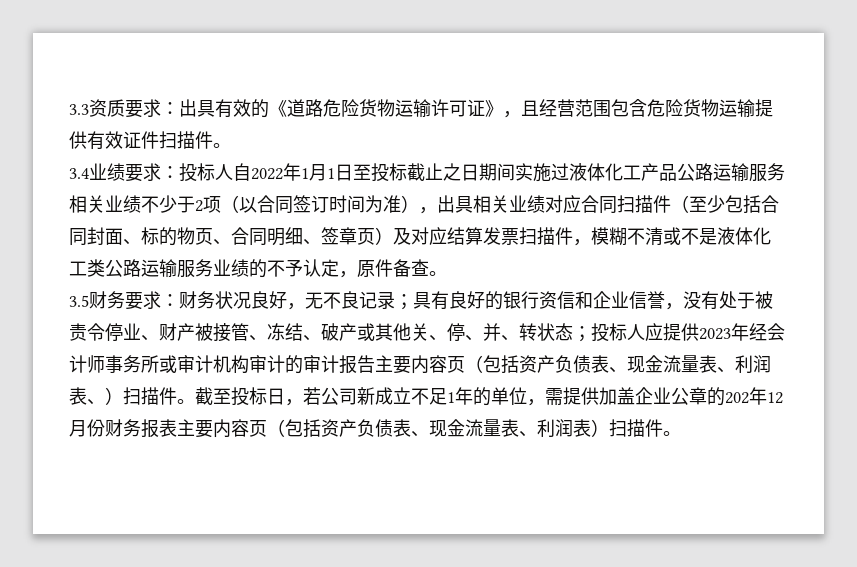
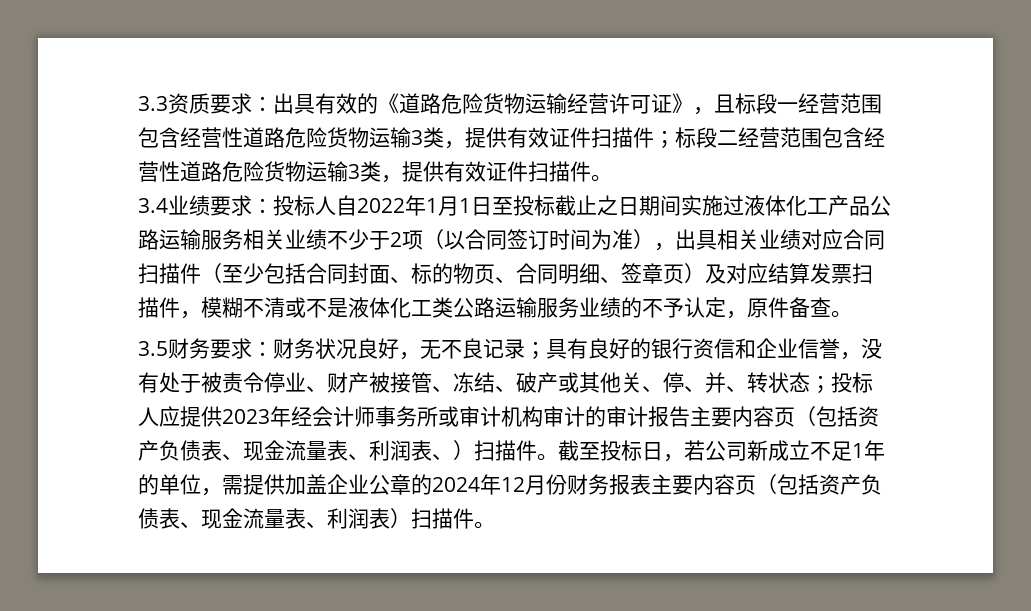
- 3.3资质要求：出具有效的《道路危险货物运输许可证》，且经营范围包含危险货物运输提供有效证件扫描件。
+ 3.3资质要求：出具有效的《道路危险货物运输经营许可证》，且标段一经营范围包含经营性道路危险货物运输3类，提供有效证件扫描件；标段二经营范围包含经营性道路危险货物运输3类，提供有效证件扫描件。
- 截至投标日，若公司新成立不足1年的单位，需提供加盖企业公章的202年12月份财务报表主要内容页（包括资产负债表、现金流量表、利润表）扫描件。
+ 截至投标日，若公司新成立不足1年的单位，需提供加盖企业公章的2024年12月份财务报表主要内容页（包括资产负债表、现金流量表、利润表）扫描件。

